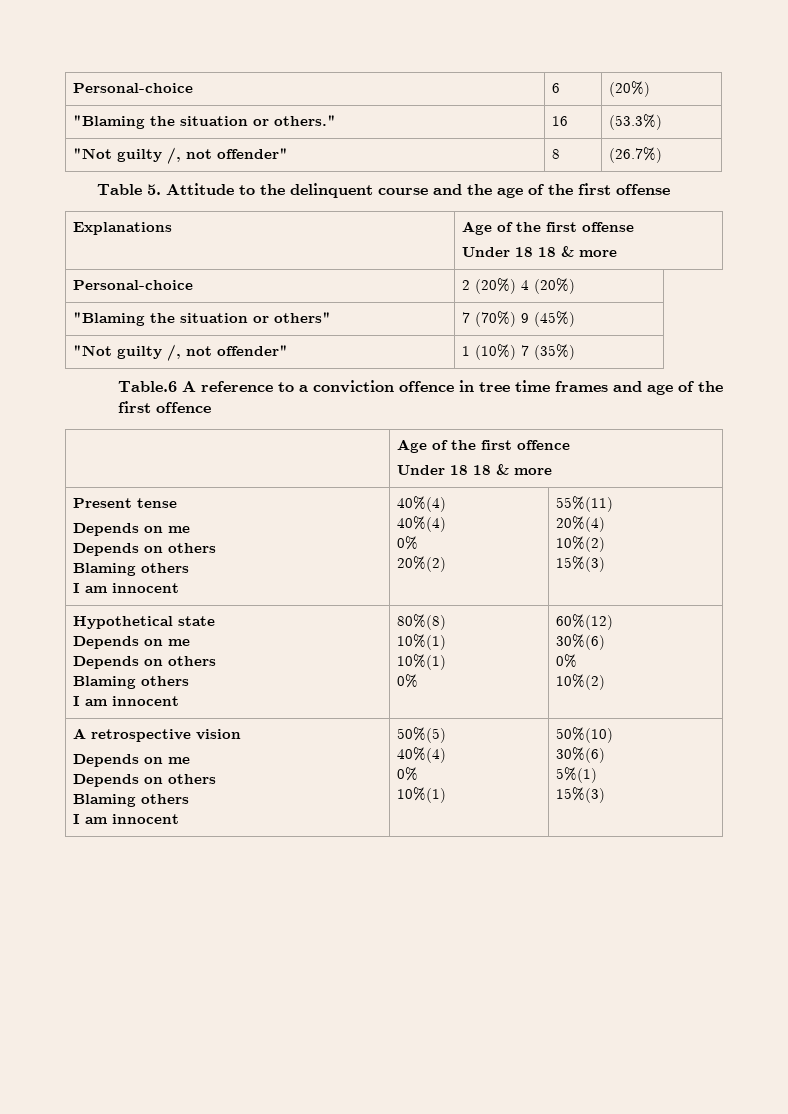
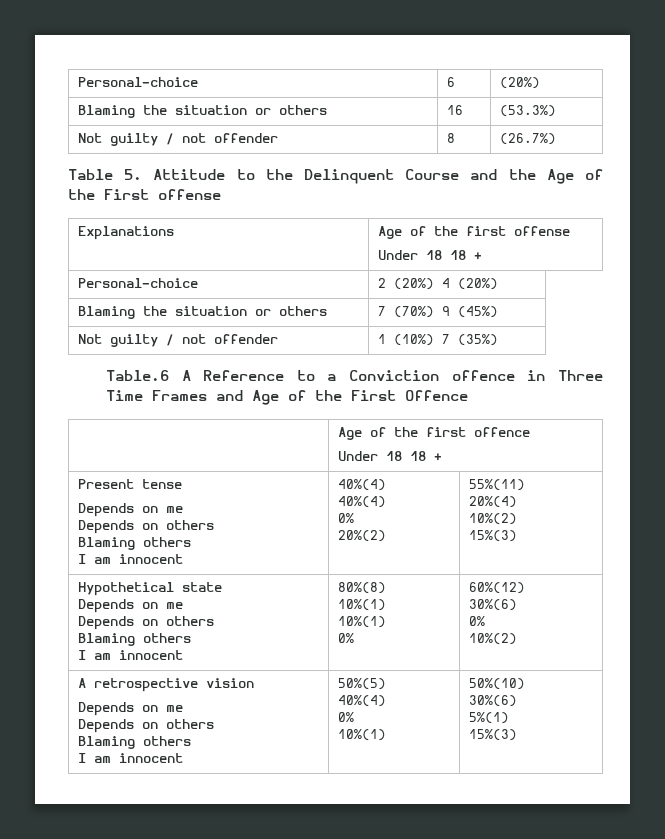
- "Blaming the situation or others." | 16 | (53.3%)
+ Blaming the situation or others | 16 | (53.3%)
- "Not guilty /, not offender" | 8 | (26.7%)
+ Not guilty / not offender | 8 | (26.7%)
- Table 5. Attitude to the delinquent course and the age of the first offense
+ Table 5. Attitude to the Delinquent Course and the Age of the First offense
  Explanations | Age of the first offense
- Under 18 18 & more
+ Under 18 18 +
- "Blaming the situation or others" | 7 (70%) 9 (45%)
+ Blaming the situation or others | 7 (70%) 9 (45%)
- "Not guilty /, not offender" | 1 (10%) 7 (35%)
+ Not guilty / not offender | 1 (10%) 7 (35%)
- Table.6 A reference to a conviction offence in tree time frames and age of the first offence
+ Table.6 A Reference to a Conviction offence in Three Time Frames and Age of the First Offence
  | Age of the first offence
- Under 18 18 & more
+ Under 18 18 +

